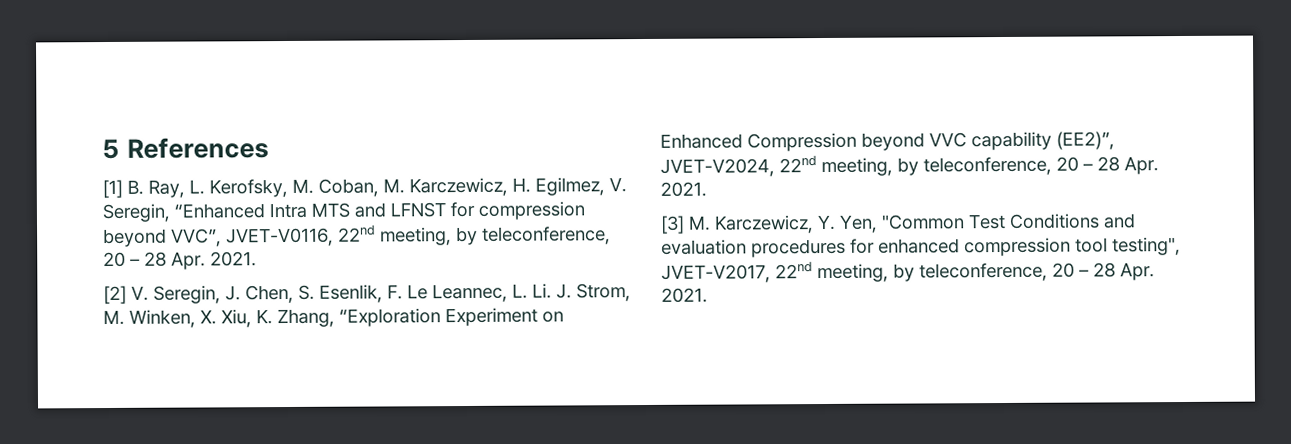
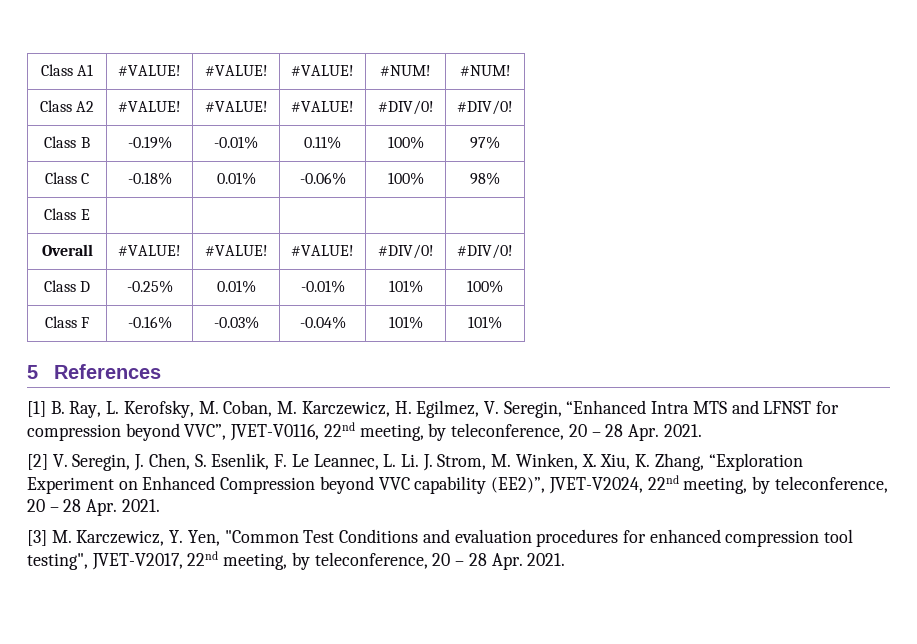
+ Class A1 | #VALUE! | #VALUE! | #VALUE! | #NUM! | #NUM!
+ Class A2 | #VALUE! | #VALUE! | #VALUE! | #DIV/0! | #DIV/0!
+ Class B | -0.19% | -0.01% | 0.11% | 100% | 97%
+ Class C | -0.18% | 0.01% | -0.06% | 100% | 98%
+ Class E | | | | |
+ Overall | #VALUE! | #VALUE! | #VALUE! | #DIV/0! | #DIV/0!
+ Class D | -0.25% | 0.01% | -0.01% | 101% | 100%
+ Class F | -0.16% | -0.03% | -0.04% | 101% | 101%

